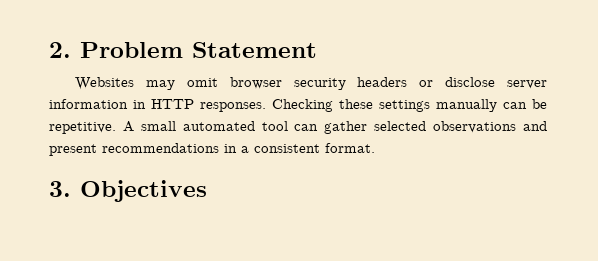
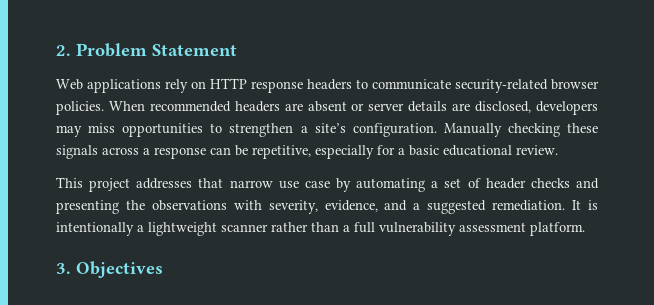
- Websites may omit browser security headers or disclose server information in HTTP responses. Checking these settings manually can be repetitive. A small automated tool can gather selected observations and present recommendations in a consistent format.
+ Web applications rely on HTTP response headers to communicate security-related browser policies. When recommended headers are absent or server details are disclosed, developers may miss opportunities to strengthen a site’s configuration. Manually checking these signals across a response can be repetitive, especially for a basic educational review.
+ This project addresses that narrow use case by automating a set of header checks and presenting the observations with severity, evidence, and a suggested remediation. It is intentionally a lightweight scanner rather than a full vulnerability assessment platform.

